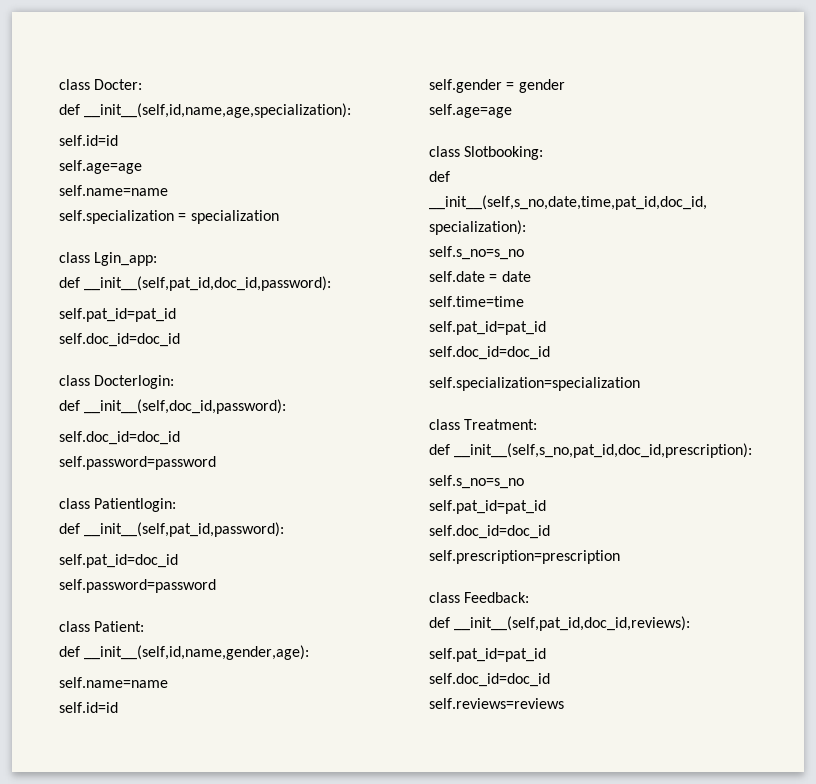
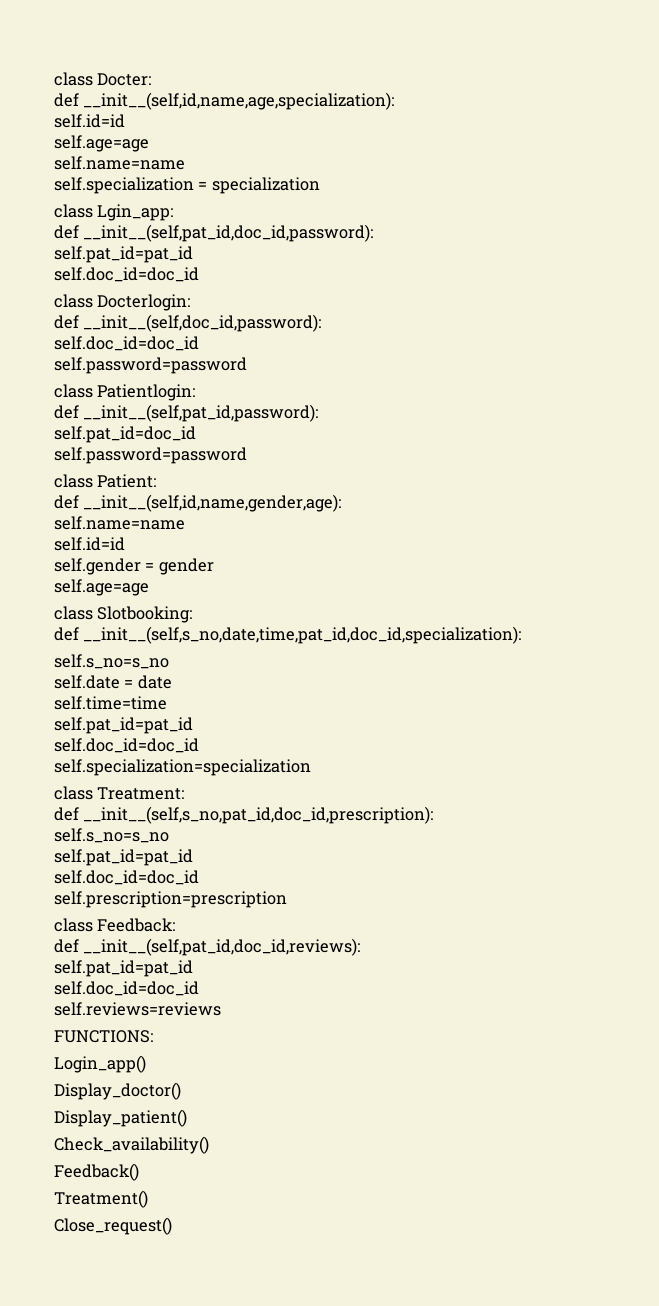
+ FUNCTIONS:
+ Login_app()
+ Display_doctor()
+ Display_patient()
+ Check_availability()
+ Feedback()
+ Treatment()
+ Close_request()

